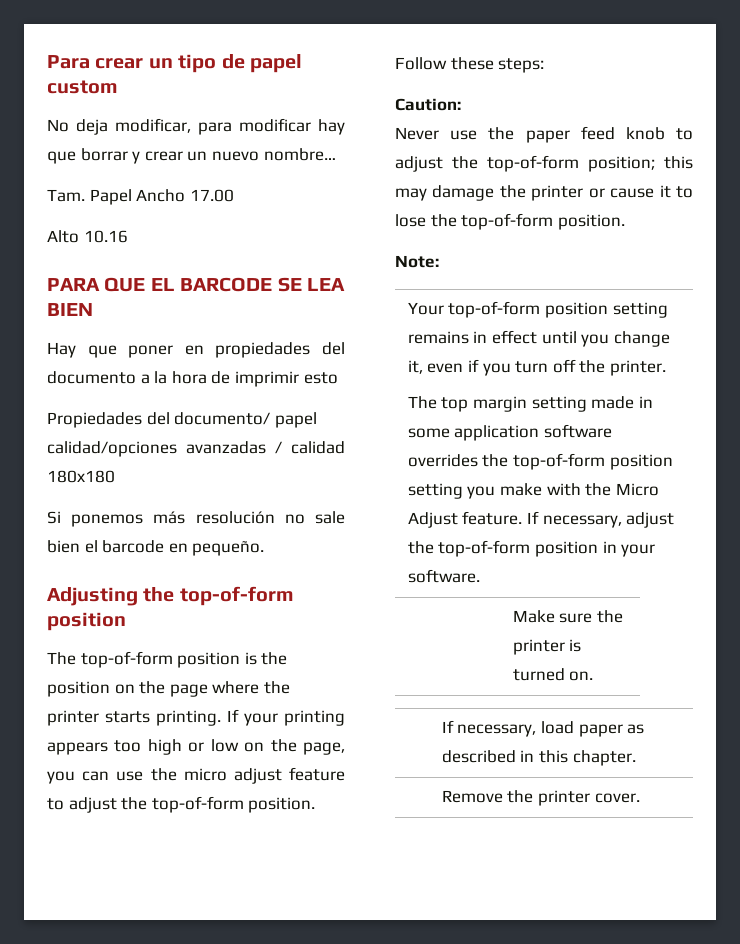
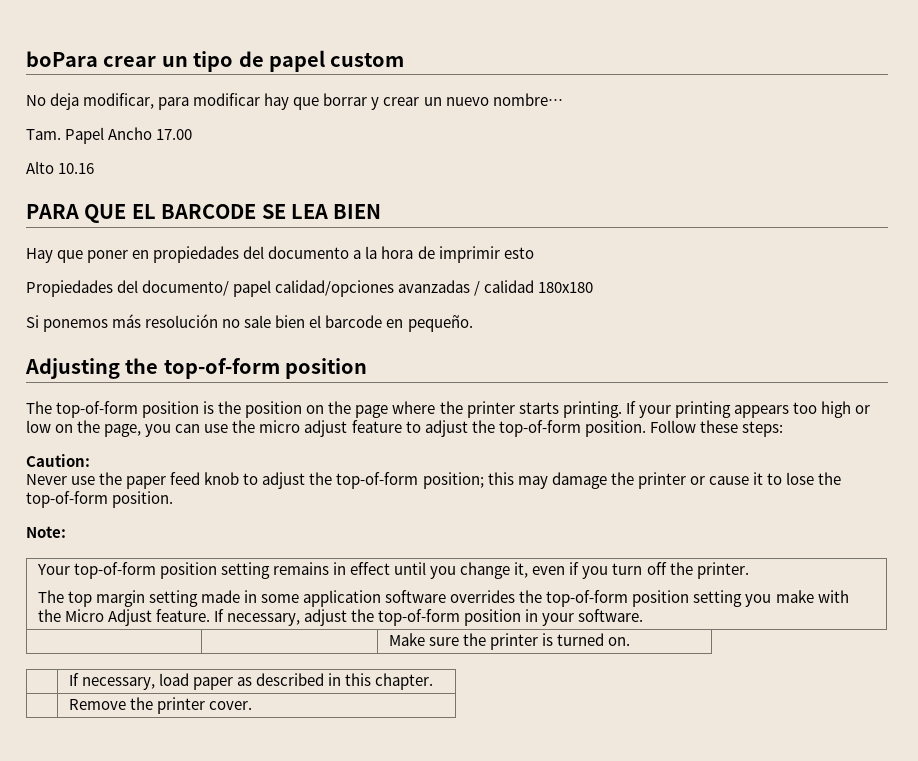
- Para crear un tipo de papel custom
+ boPara crear un tipo de papel custom

